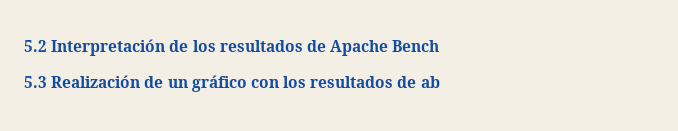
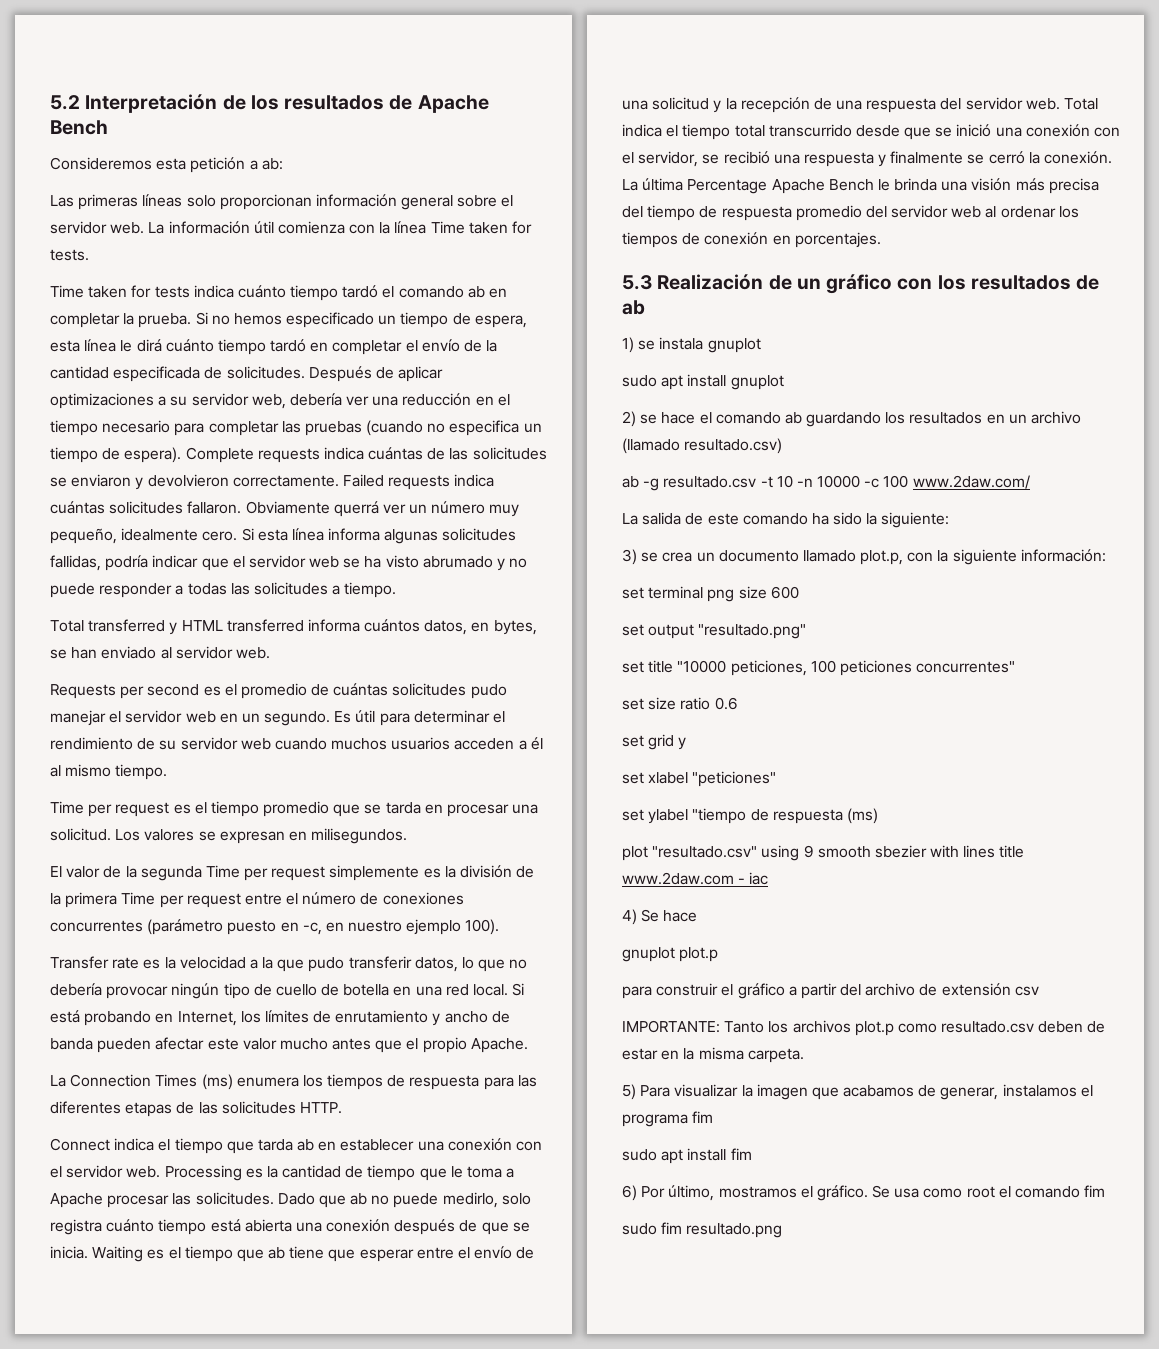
+ Consideremos esta petición a ab:
+ Las primeras líneas solo proporcionan información general sobre el servidor web. La información útil comienza con la línea Time taken for tests.
+ Time taken for tests indica cuánto tiempo tardó el comando ab en completar la prueba. Si no hemos especificado un tiempo de espera, esta línea le dirá cuánto tiempo tardó en completar el envío de la cantidad especificada de solicitudes. Después de aplicar optimizaciones a su servidor web, debería ver una reducción en el tiempo necesario para completar las pruebas (cuando no especifica un tiempo de espera). Complete requests indica cuántas de las solicitudes se enviaron y devolvieron correctamente. Failed requests indica cuántas solicitudes fallaron. Obviamente querrá ver un número muy pequeño, idealmente cero. Si esta línea informa algunas solicitudes fallidas, podría indicar que el servidor web se ha visto abrumado y no puede responder a todas las solicitudes a tiempo.
+ Total transferred y HTML transferred informa cuántos datos, en bytes, se han enviado al servidor web.
+ Requests per second es el promedio de cuántas solicitudes pudo manejar el servidor web en un segundo. Es útil para determinar el rendimiento de su servidor web cuando muchos usuarios acceden a él al mismo tiempo.
+ Time per request es el tiempo promedio que se tarda en procesar una solicitud. Los valores se expresan en milisegundos.
+ El valor de la segunda Time per request simplemente es la división de la primera Time per request entre el número de conexiones concurrentes (parámetro puesto en -c, en nuestro ejemplo 100).
+ Transfer rate es la velocidad a la que pudo transferir datos, lo que no debería provocar ningún tipo de cuello de botella en una red local. Si está probando en Internet, los límites de enrutamiento y ancho de banda pueden afectar este valor mucho antes que el propio Apache.
+ La Connection Times (ms) enumera los tiempos de respuesta para las diferentes etapas de las solicitudes HTTP.
+ Connect indica el tiempo que tarda ab en establecer una conexión con el servidor web. Processing es la cantidad de tiempo que le toma a Apache procesar las solicitudes. Dado que ab no puede medirlo, solo registra cuánto tiempo está abierta una conexión después de que se inicia. Waiting es el tiempo que ab tiene que esperar entre el envío de una solicitud y la recepción de una respuesta del servidor web. Total indica el tiempo total transcurrido desde que se inició una conexión con el servidor, se recibió una respuesta y finalmente se cerró la conexión. La última Percentage Apache Bench le brinda una visión más precisa del tiempo de respuesta promedio del servidor web al ordenar los tiempos de conexión en porcentajes.
+ 1) se instala gnuplot
+ sudo apt install gnuplot
+ 2) se hace el comando ab guardando los resultados en un archivo (llamado resultado.csv)
+ ab -g resultado.csv -t 10 -n 10000 -c 100 www.2daw.com/
+ La salida de este comando ha sido la siguiente:
+ 3) se crea un documento llamado plot.p, con la siguiente información:
+ set terminal png size 600
+ set output "resultado.png"
+ set title "10000 peticiones, 100 peticiones concurrentes"
+ set size ratio 0.6
+ set grid y
+ set xlabel "peticiones"
+ set ylabel "tiempo de respuesta (ms)
+ plot "resultado.csv" using 9 smooth sbezier with lines title www.2daw.com - iac
+ 4) Se hace
+ gnuplot plot.p
+ para construir el gráfico a partir del archivo de extensión csv
+ IMPORTANTE: Tanto los archivos plot.p como resultado.csv deben de estar en la misma carpeta.
+ 5) Para visualizar la imagen que acabamos de generar, instalamos el programa fim
+ sudo apt install fim
+ 6) Por último, mostramos el gráfico. Se usa como root el comando fim
+ sudo fim resultado.png

